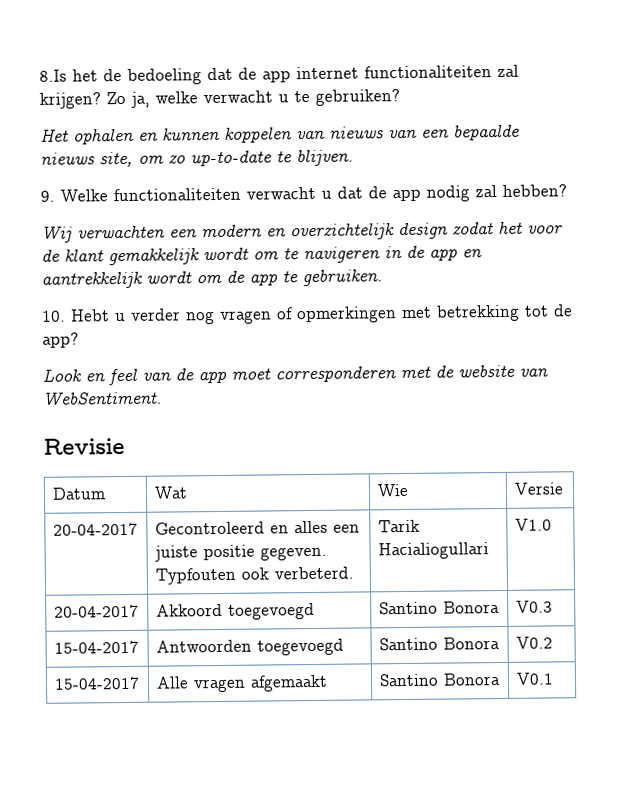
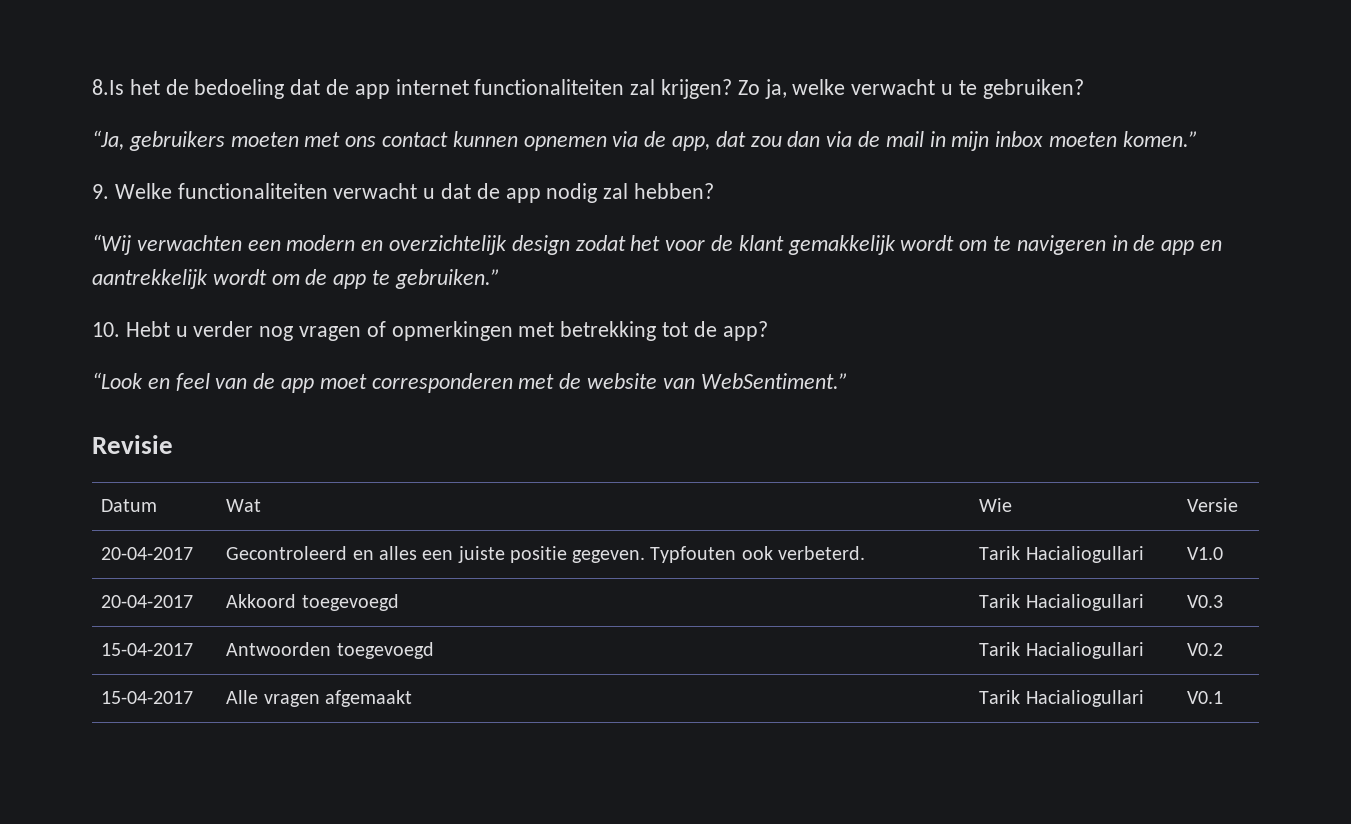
- Het ophalen en kunnen koppelen van nieuws van een bepaalde nieuws site, om zo up-to-date te blijven.
+ “Ja, gebruikers moeten met ons contact kunnen opnemen via de app, dat zou dan via de mail in mijn inbox moeten komen.”
- Wij verwachten een modern en overzichtelijk design zodat het voor de klant gemakkelijk wordt om te navigeren in de app en aantrekkelijk wordt om de app te gebruiken.
+ “Wij verwachten een modern en overzichtelijk design zodat het voor de klant gemakkelijk wordt om te navigeren in de app en aantrekkelijk wordt om de app te gebruiken.”
- Look en feel van de app moet corresponderen met de website van WebSentiment.
+ “Look en feel van de app moet corresponderen met de website van WebSentiment.”
- 20-04-2017 | Akkoord toegevoegd | Santino Bonora | V0.3
+ 20-04-2017 | Akkoord toegevoegd | Tarik Hacialiogullari | V0.3
- 15-04-2017 | Antwoorden toegevoegd | Santino Bonora | V0.2
+ 15-04-2017 | Antwoorden toegevoegd | Tarik Hacialiogullari | V0.2
- 15-04-2017 | Alle vragen afgemaakt | Santino Bonora | V0.1
+ 15-04-2017 | Alle vragen afgemaakt | Tarik Hacialiogullari | V0.1

